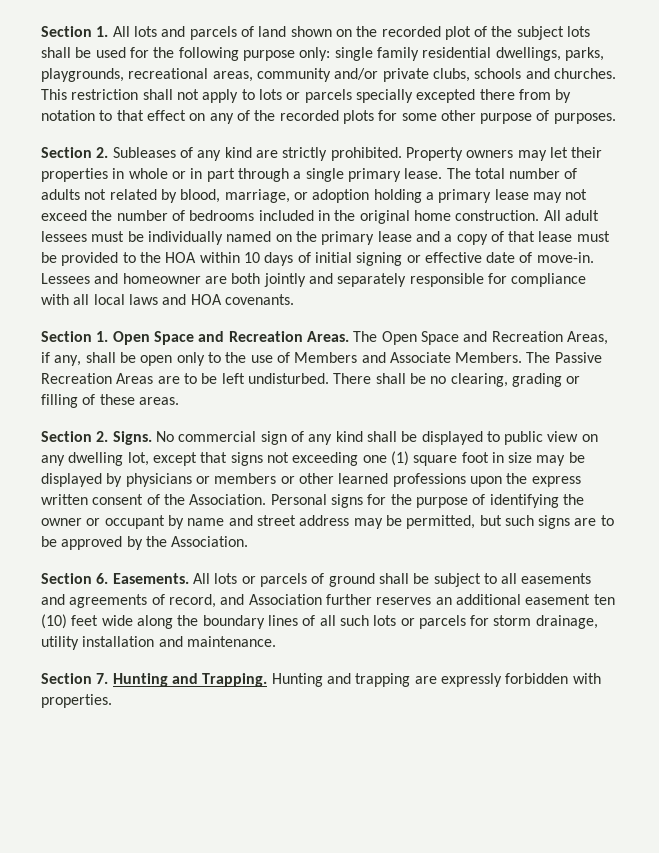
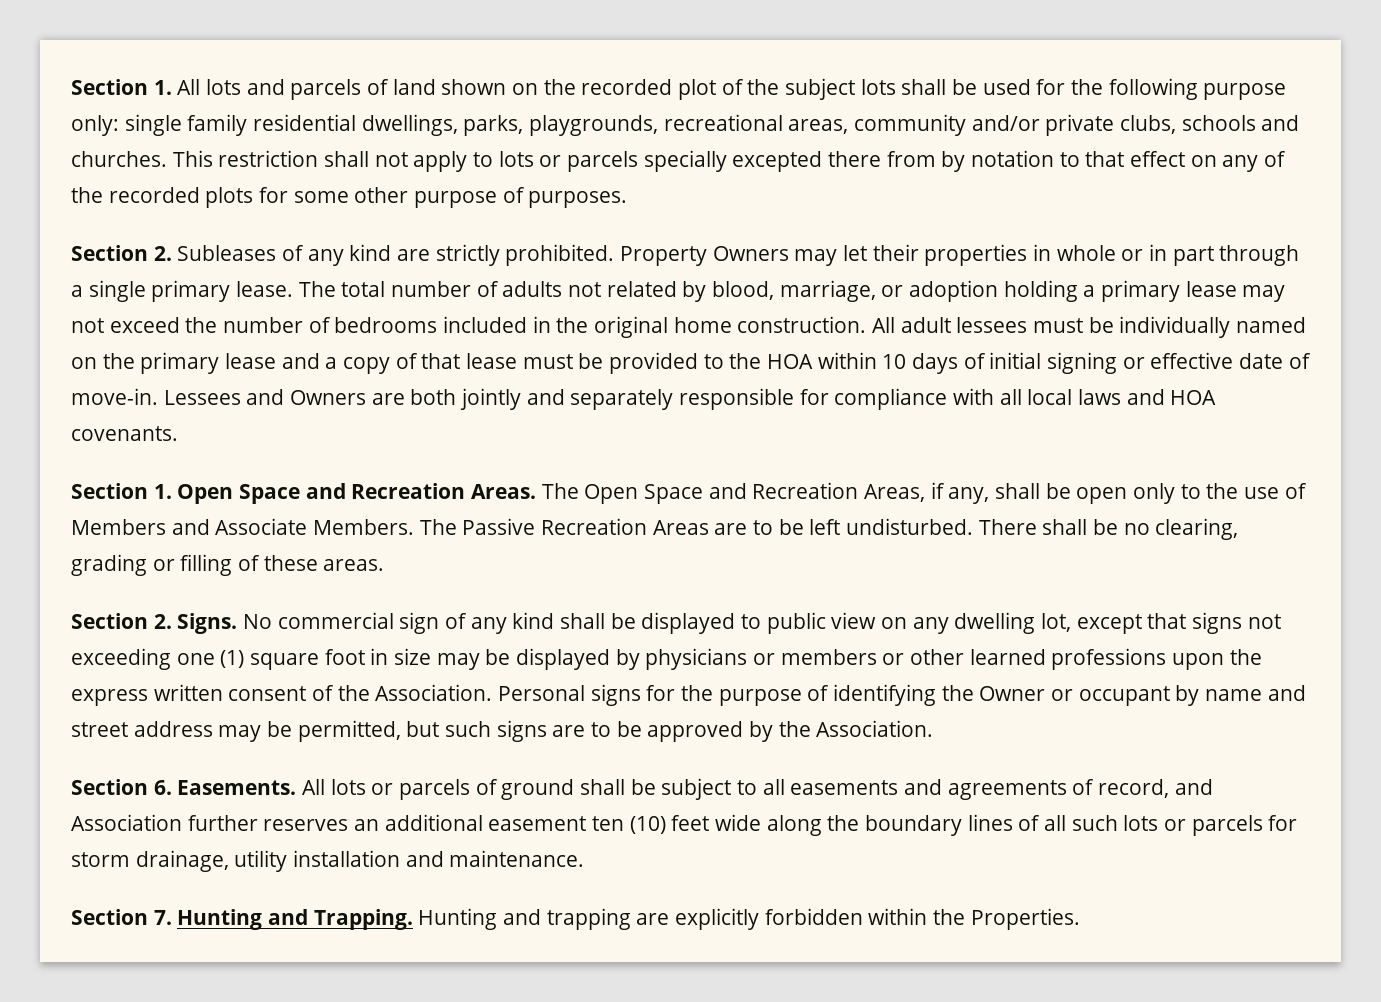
- Property owners may let their properties in whole or in part through a single primary lease.
+ Property Owners may let their properties in whole or in part through a single primary lease.
- Lessees and homeowner are both jointly and separately responsible for compliance with all local laws and HOA covenants.
+ Lessees and Owners are both jointly and separately responsible for compliance with all local laws and HOA covenants.
- Personal signs for the purpose of identifying the owner or occupant by name and street address may be permitted, but such signs are to be approved by the Association.
+ Personal signs for the purpose of identifying the Owner or occupant by name and street address may be permitted, but such signs are to be approved by the Association.
- Hunting and trapping are expressly forbidden with properties.
+ Hunting and trapping are explicitly forbidden within the Properties.

